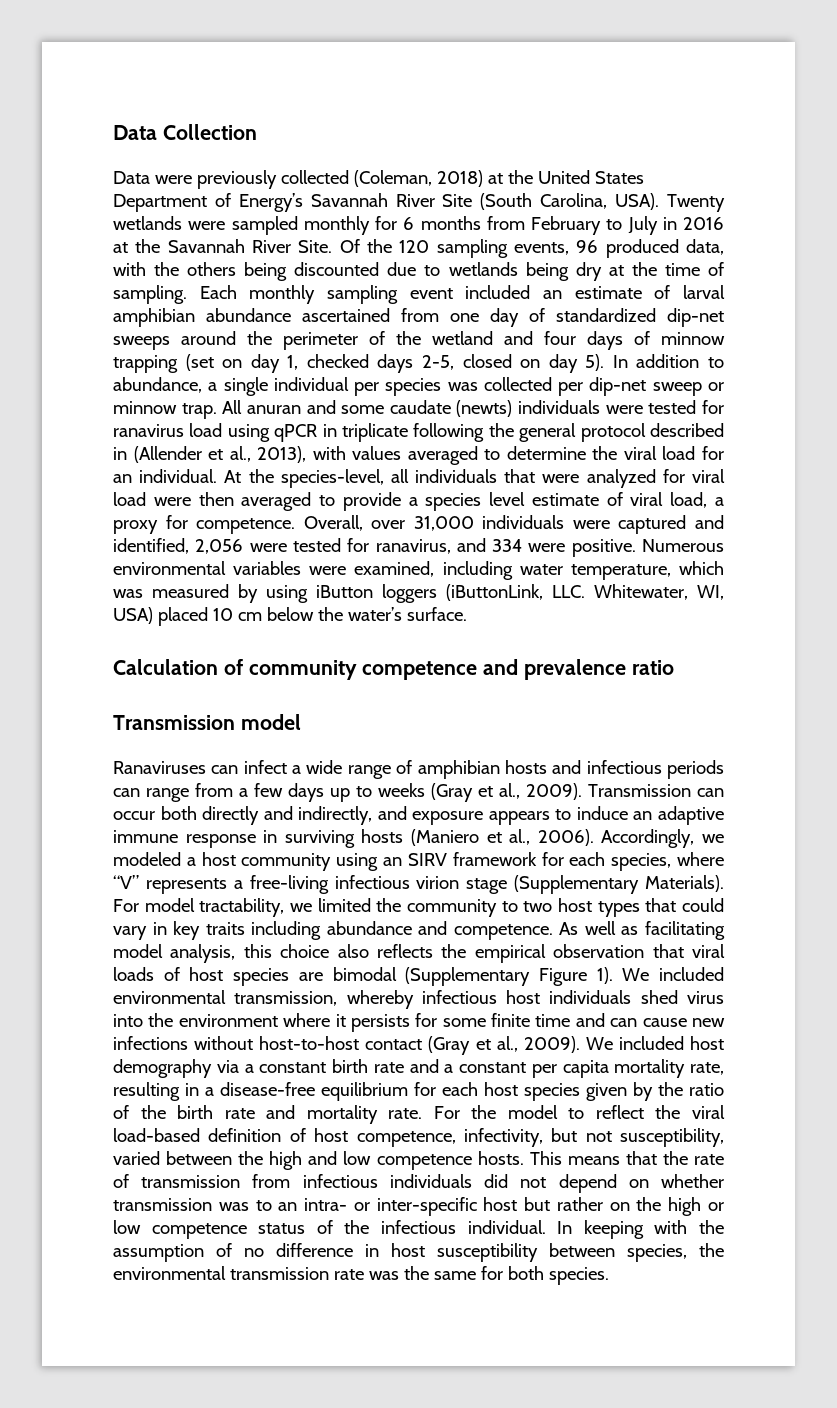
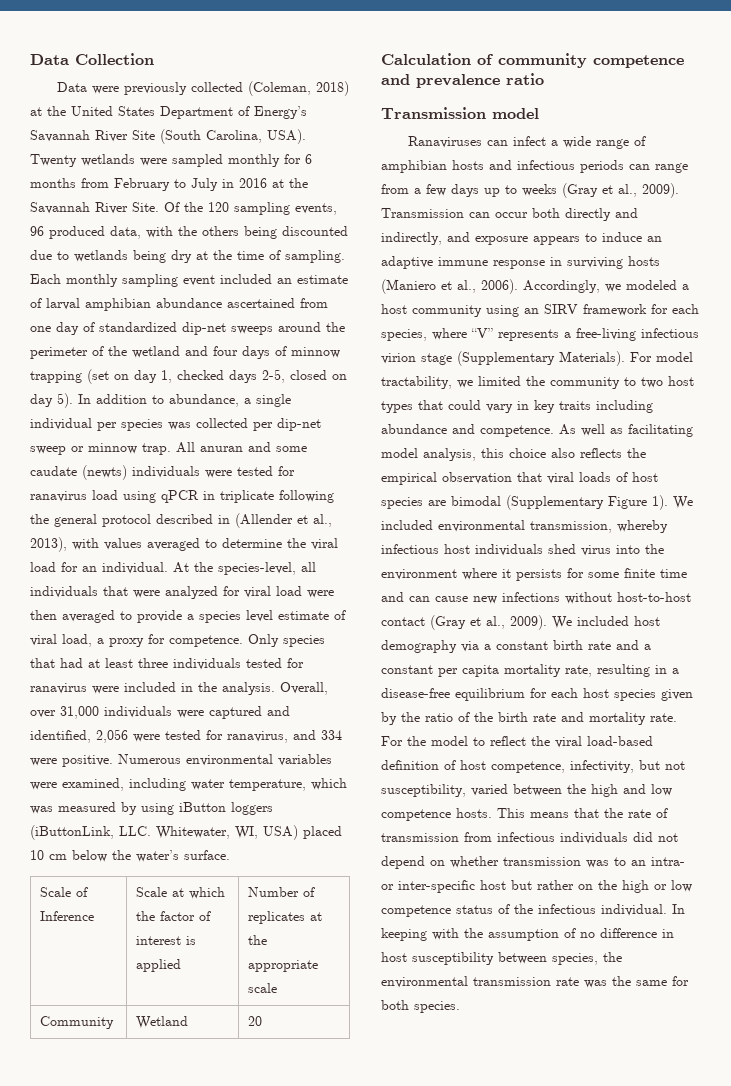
+ Only species that had at least three individuals tested for ranavirus were included in the analysis.
+ Scale of Inference | Scale at which the factor of interest is applied | Number of replicates at the appropriate scale
+ Community | Wetland | 20

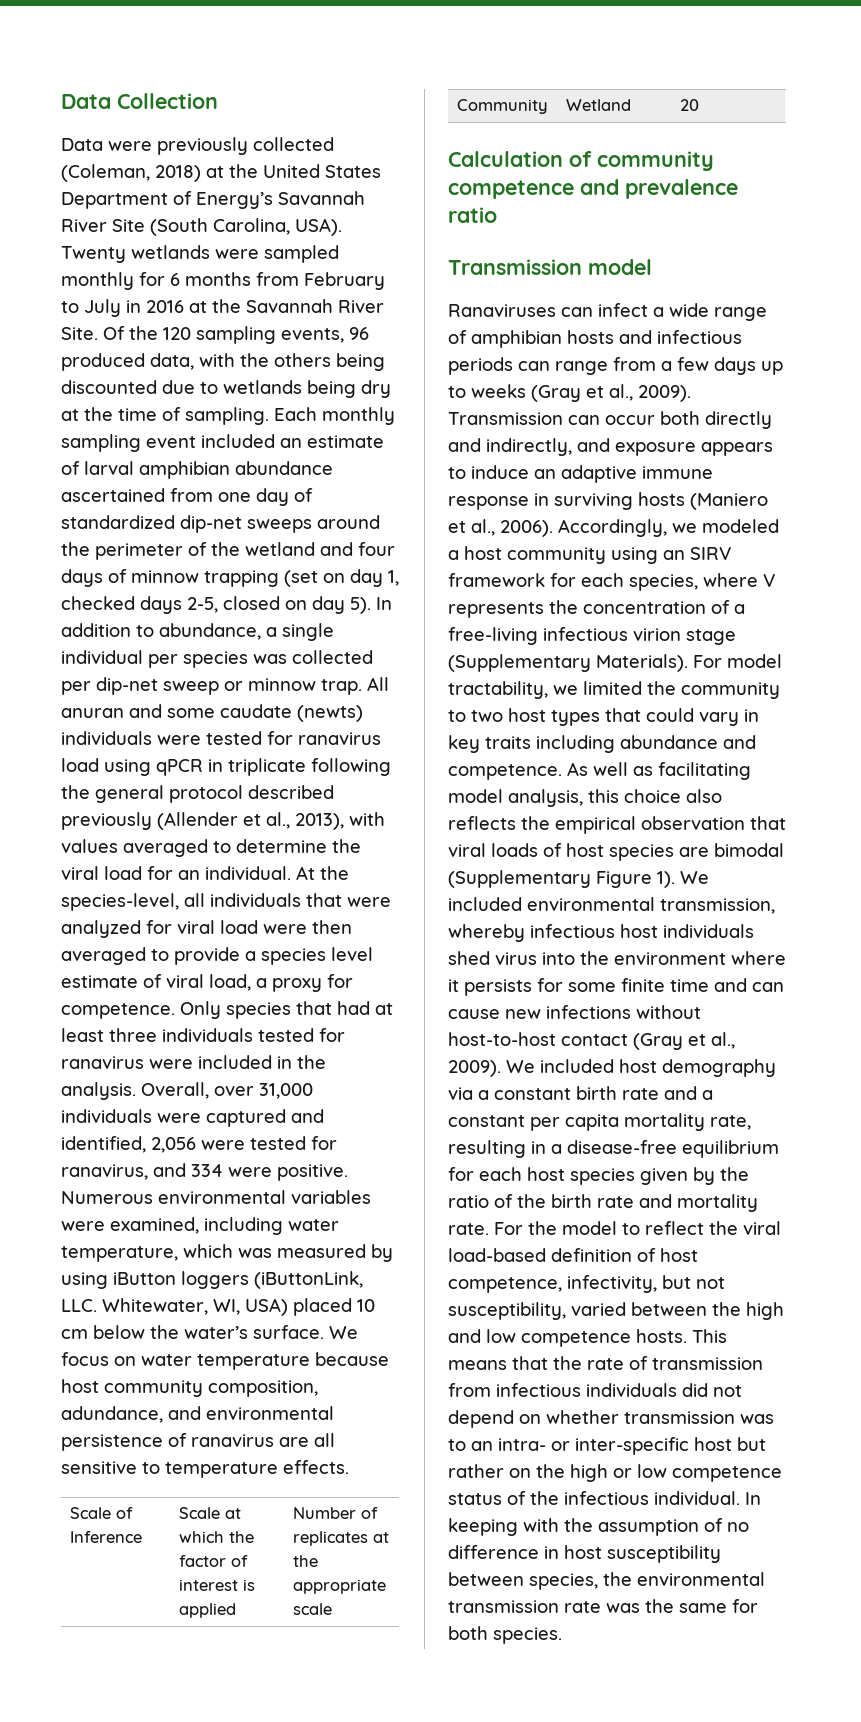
- All anuran and some caudate (newts) individuals were tested for ranavirus load using qPCR in triplicate following the general protocol described in (Allender et al., 2013), with values averaged to determine the viral load for an individual.
+ All anuran and some caudate (newts) individuals were tested for ranavirus load using qPCR in triplicate following the general protocol described previously (Allender et al., 2013), with values averaged to determine the viral load for an individual.
+ We focus on water temperature because host community composition, adundance, and environmental persistence of ranavirus are all sensitive to temperature effects.
- Accordingly, we modeled a host community using an SIRV framework for each species, where “V” represents a free-living infectious virion stage (Supplementary Materials).
+ Accordingly, we modeled a host community using an SIRV framework for each species, where V represents the concentration of a free-living infectious virion stage (Supplementary Materials).

